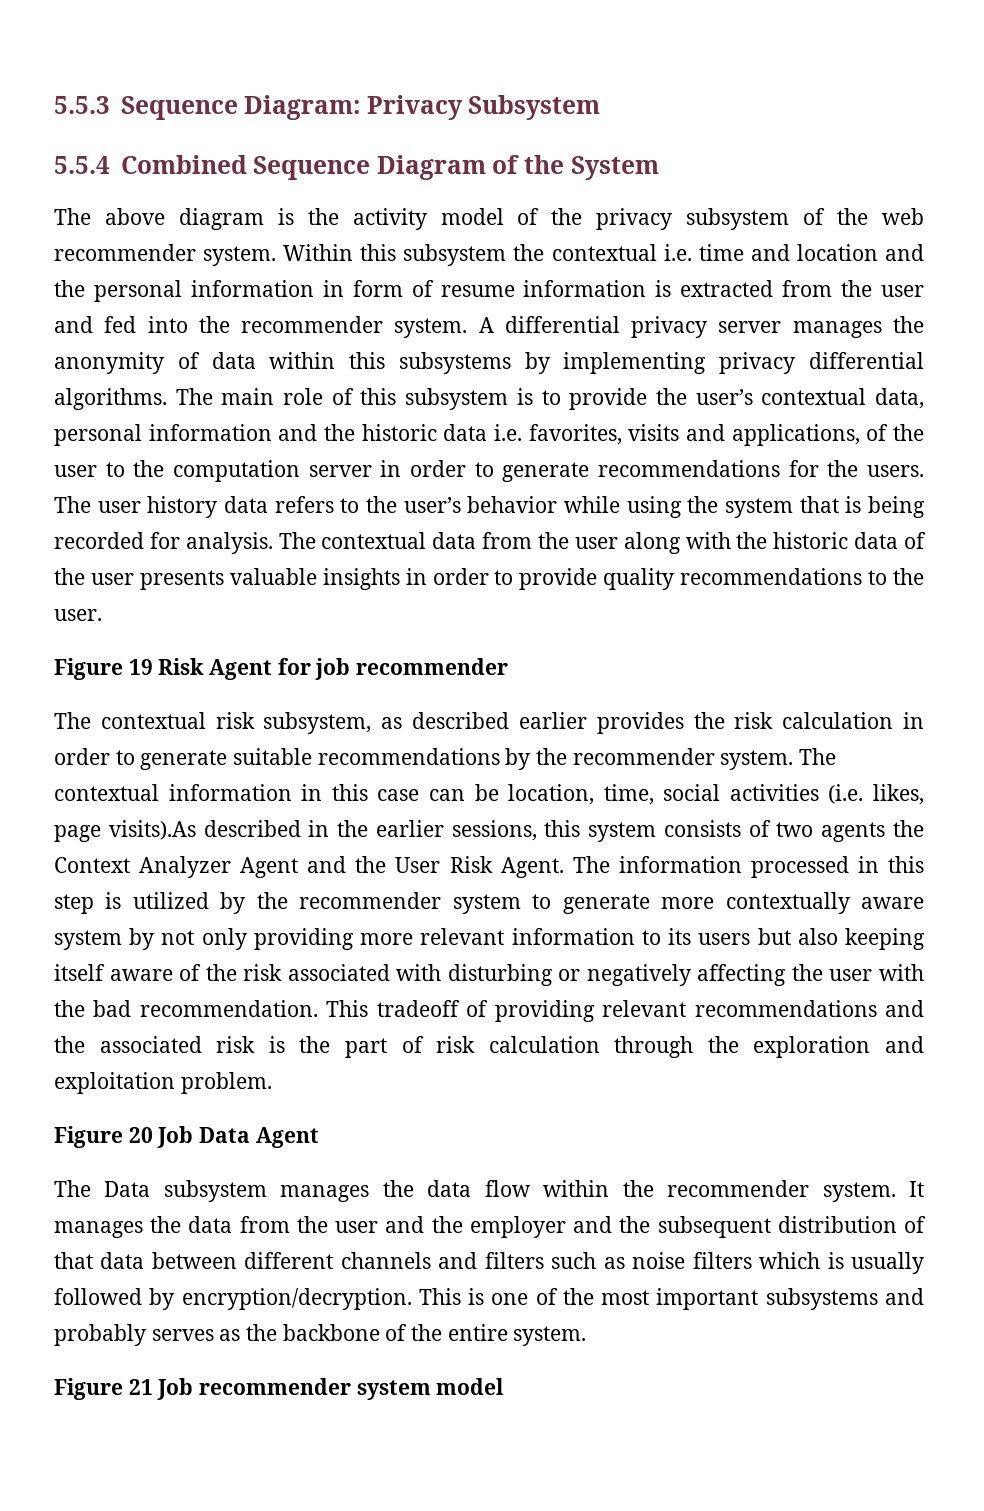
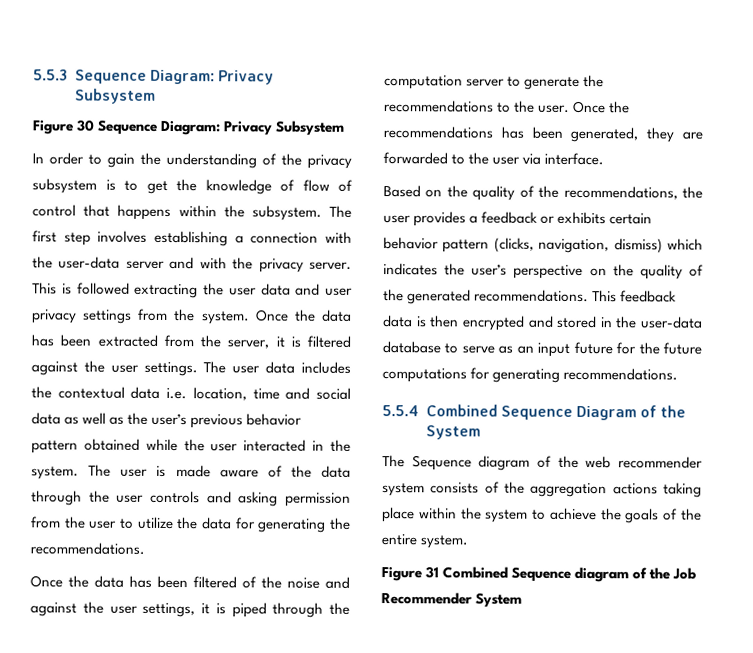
+ Figure 30 Sequence Diagram: Privacy Subsystem
+ In order to gain the understanding of the privacy subsystem is to get the knowledge of flow of control that happens within the subsystem. The first step involves establishing a connection with the user-data server and with the privacy server. This is followed extracting the user data and user privacy settings from the system. Once the data has been extracted from the server, it is filtered against the user settings. The user data includes the contextual data i.e. location, time and social data as well as the user’s previous behavior pattern obtained while the user interacted in the system. The user is made aware of the data through the user controls and asking permission from the user to utilize the data for generating the recommendations.
+ Once the data has been filtered of the noise and against the user settings, it is piped through the computation server to generate the recommendations to the user. Once the recommendations has been generated, they are forwarded to the user via interface.
+ Based on the quality of the recommendations, the user provides a feedback or exhibits certain behavior pattern (clicks, navigation, dismiss) which indicates the user’s perspective on the quality of the generated recommendations. This feedback data is then encrypted and stored in the user-data database to serve as an input future for the future computations for generating recommendations.
- The above diagram is the activity model of the privacy subsystem of the web recommender system. Within this subsystem the contextual i.e. time and location and the personal information in form of resume information is extracted from the user and fed into the recommender system. A differential privacy server manages the anonymity of data within this subsystems by implementing privacy differential algorithms. The main role of this subsystem is to provide the user’s contextual data, personal information and the historic data i.e. favorites, visits and applications, of the user to the computation server in order to generate recommendations for the users. The user history data refers to the user’s behavior while using the system that is being recorded for analysis. The contextual data from the user along with the historic data of the user presents valuable insights in order to provide quality recommendations to the user.
- Figure 19 Risk Agent for job recommender
- The contextual risk subsystem, as described earlier provides the risk calculation in order to generate suitable recommendations by the recommender system. The contextual information in this case can be location, time, social activities (i.e. likes, page visits).As described in the earlier sessions, this system consists of two agents the Context Analyzer Agent and the User Risk Agent. The information processed in this step is utilized by the recommender system to generate more contextually aware system by not only providing more relevant information to its users but also keeping itself aware of the risk associated with disturbing or negatively affecting the user with the bad recommendation. This tradeoff of providing relevant recommendations and the associated risk is the part of risk calculation through the exploration and exploitation problem.
- Figure 20 Job Data Agent
- The Data subsystem manages the data flow within the recommender system. It manages the data from the user and the employer and the subsequent distribution of that data between different channels and filters such as noise filters which is usually followed by encryption/decryption. This is one of the most important subsystems and probably serves as the backbone of the entire system.
+ The Sequence diagram of the web recommender system consists of the aggregation actions taking place within the system to achieve the goals of the entire system.
- Figure 21 Job recommender system model
+ Figure 31 Combined Sequence diagram of the Job Recommender System

